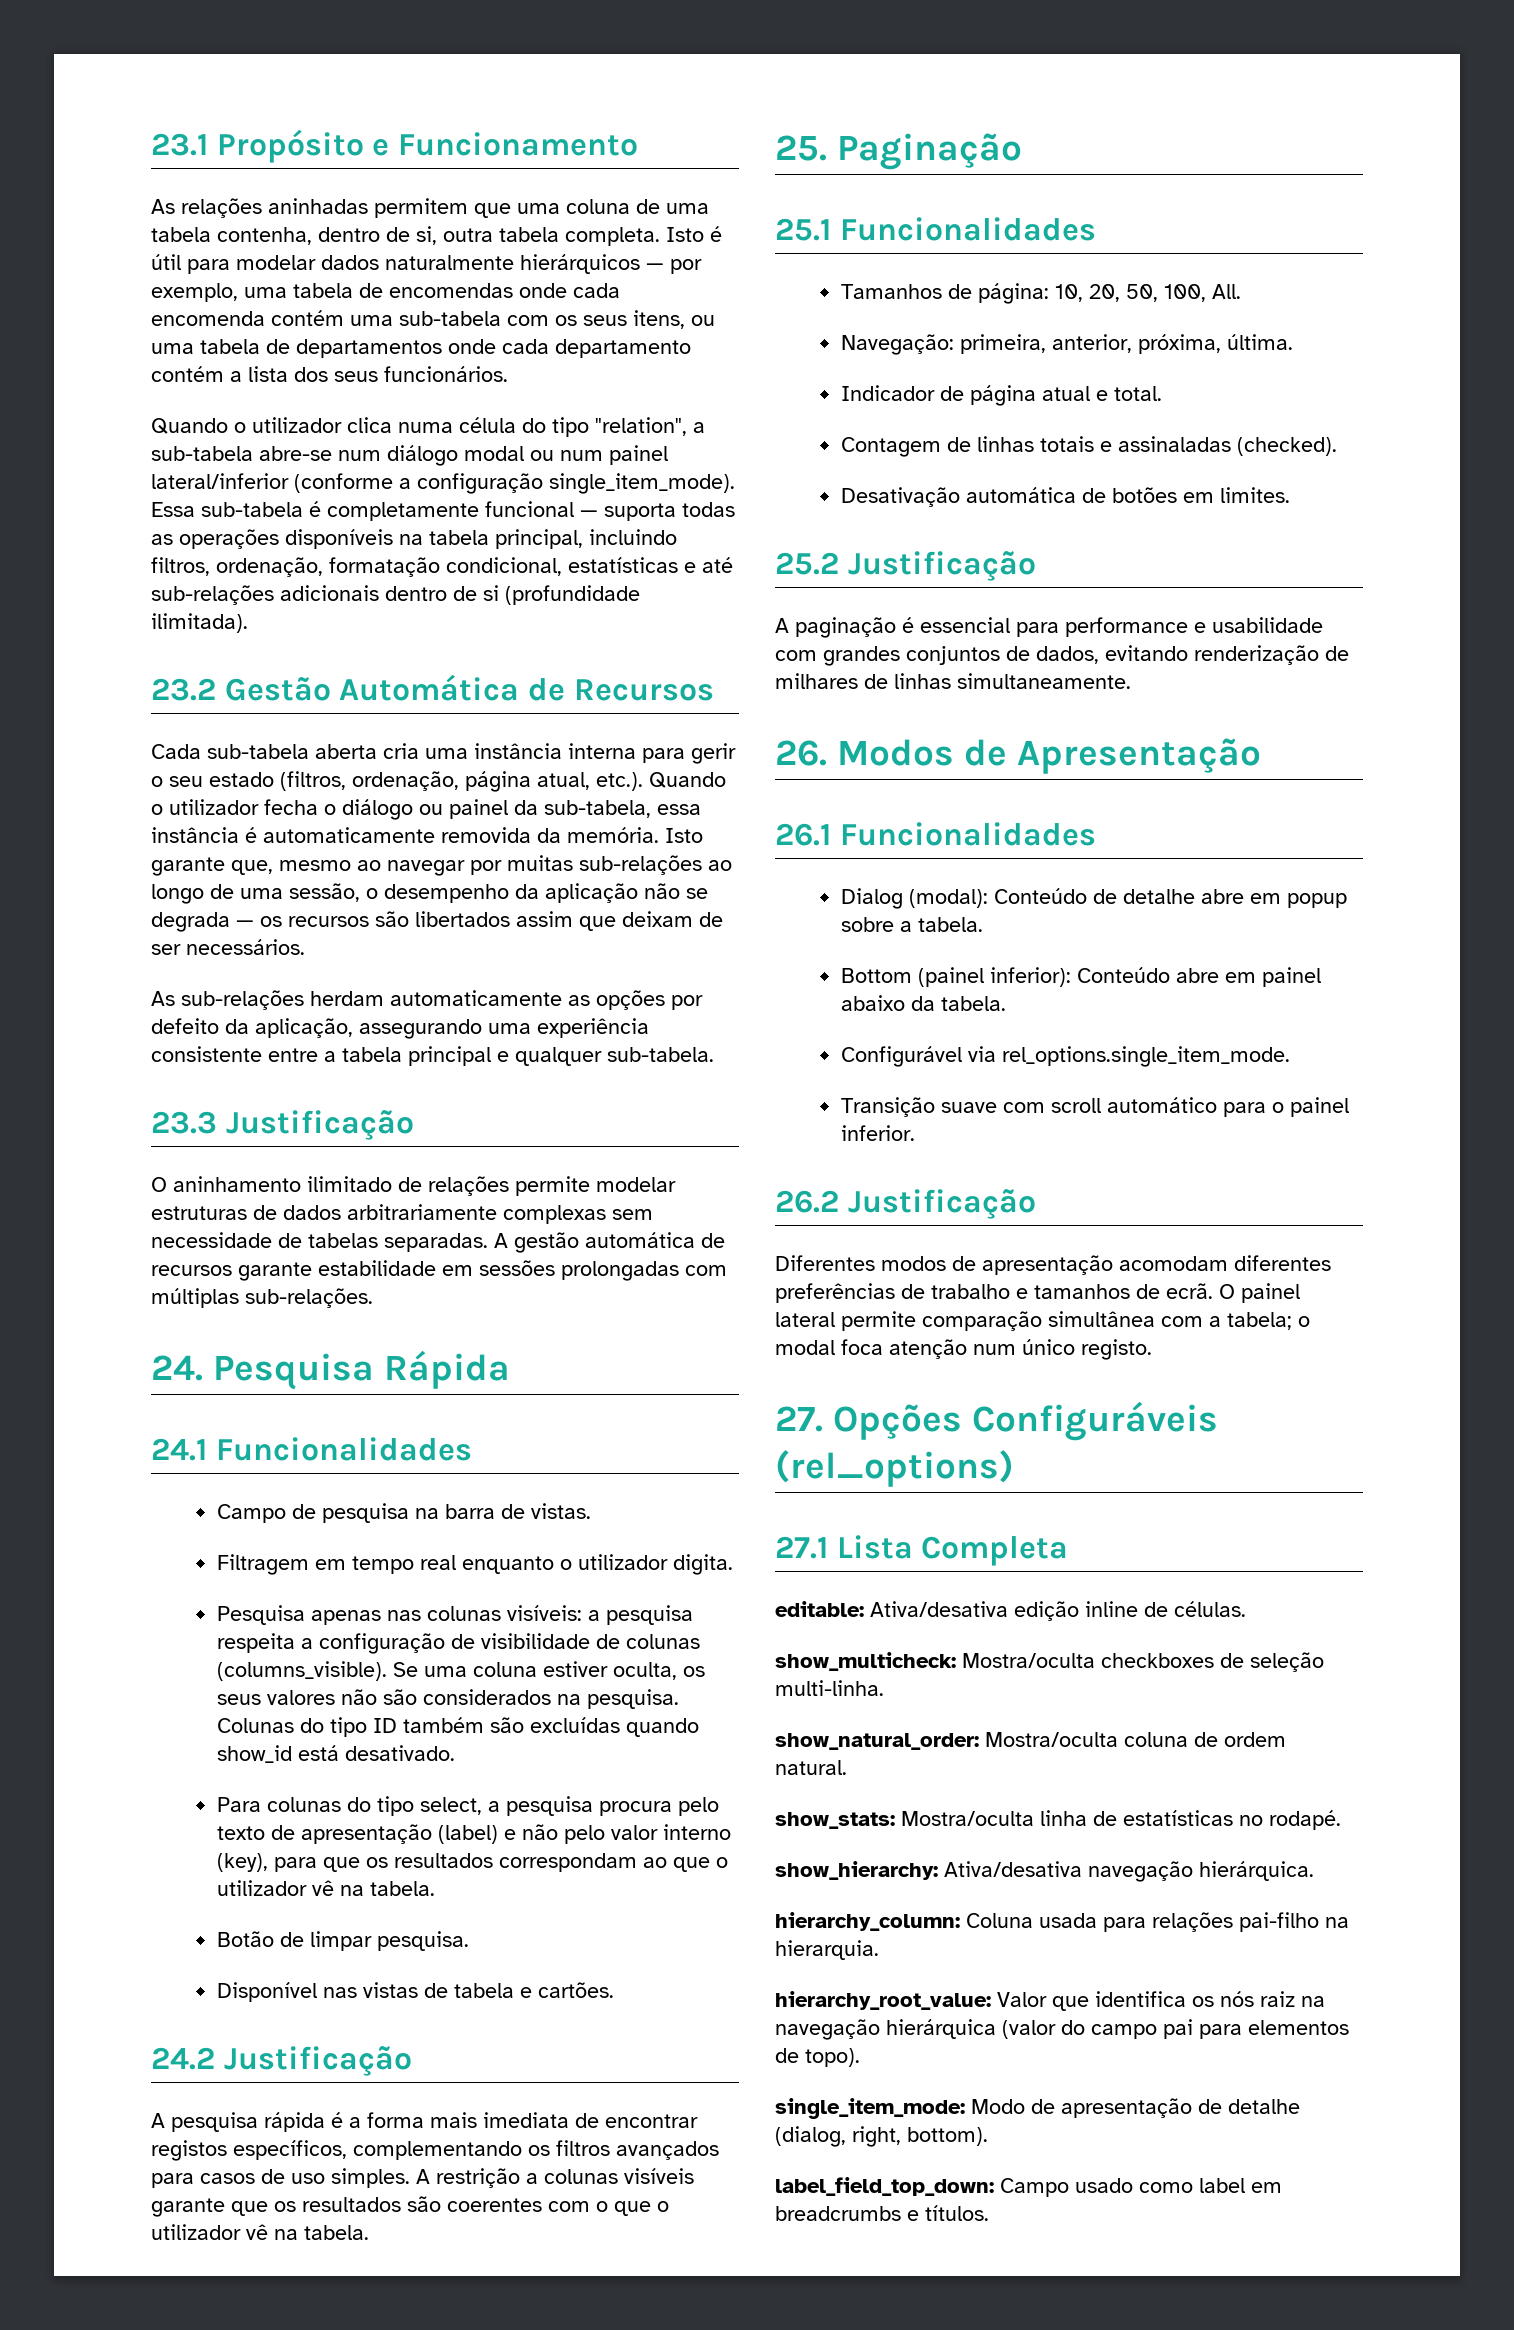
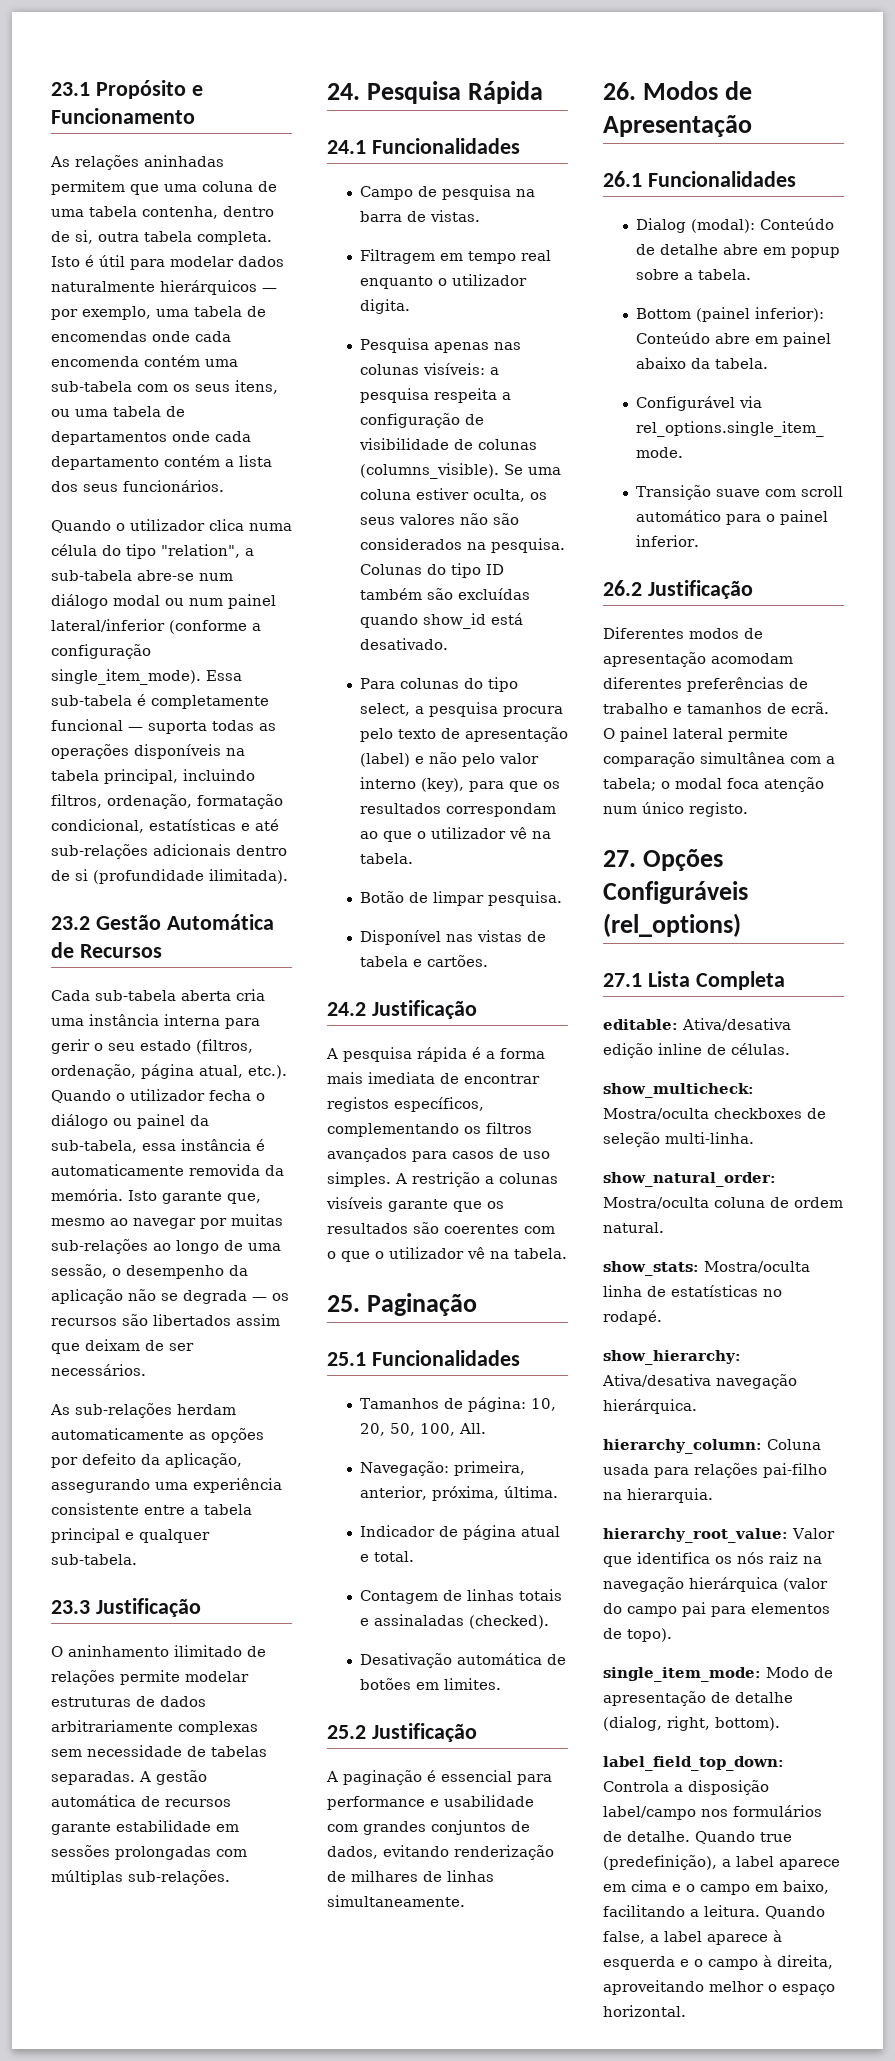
- label_field_top_down: Campo usado como label em breadcrumbs e títulos.
+ label_field_top_down: Controla a disposição label/campo nos formulários de detalhe. Quando true (predefinição), a label aparece em cima e o campo em baixo, facilitando a leitura. Quando false, a label aparece à esquerda e o campo à direita, aproveitando melhor o espaço horizontal.

